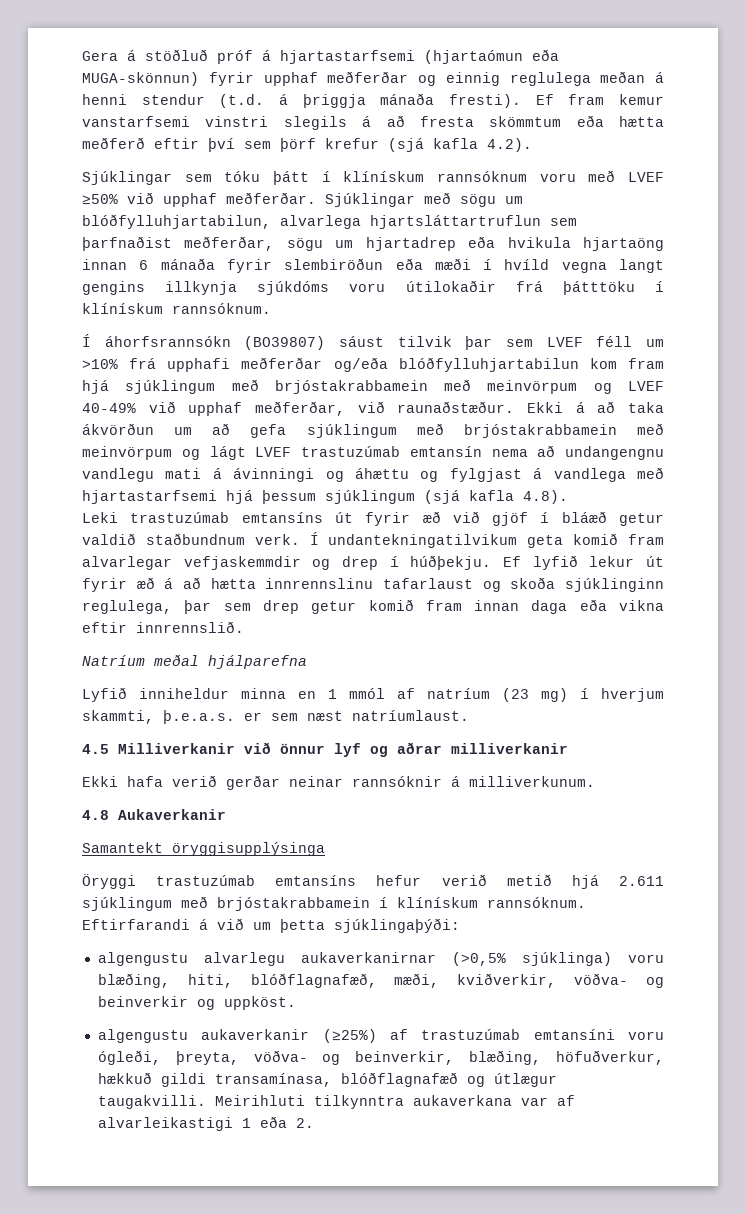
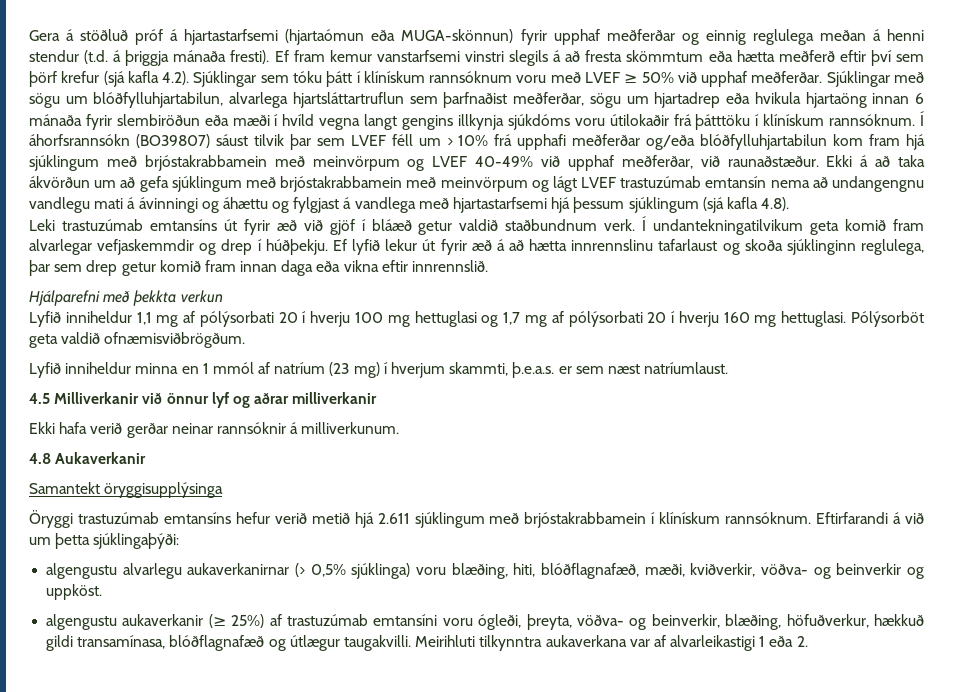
- Ef fram kemur vanstarfsemi vinstri slegils á að fresta skömmtum eða hætta meðferð eftir því sem þörf krefur (sjá kafla 4.2).
- Sjúklingar sem tóku þátt í klínískum rannsóknum voru með LVEF ≥50% við upphaf meðferðar.
+ Ef fram kemur vanstarfsemi vinstri slegils á að fresta skömmtum eða hætta meðferð eftir því sem þörf krefur (sjá kafla 4.2). Sjúklingar sem tóku þátt í klínískum rannsóknum voru með LVEF ≥ 50% við upphaf meðferðar.
- Sjúklingar með sögu um blóðfylluhjartabilun, alvarlega hjartsláttartruflun sem þarfnaðist meðferðar, sögu um hjartadrep eða hvikula hjartaöng innan 6 mánaða fyrir slembiröðun eða mæði í hvíld vegna langt gengins illkynja sjúkdóms voru útilokaðir frá þátttöku í klínískum rannsóknum.
- Í áhorfsrannsókn (BO39807) sáust tilvik þar sem LVEF féll um >10% frá upphafi meðferðar og/eða blóðfylluhjartabilun kom fram hjá sjúklingum með brjóstakrabbamein með meinvörpum og LVEF 40-49% við upphaf meðferðar, við raunaðstæður.
+ Sjúklingar með sögu um blóðfylluhjartabilun, alvarlega hjartsláttartruflun sem þarfnaðist meðferðar, sögu um hjartadrep eða hvikula hjartaöng innan 6 mánaða fyrir slembiröðun eða mæði í hvíld vegna langt gengins illkynja sjúkdóms voru útilokaðir frá þátttöku í klínískum rannsóknum. Í áhorfsrannsókn (BO39807) sáust tilvik þar sem LVEF féll um > 10% frá upphafi meðferðar og/eða blóðfylluhjartabilun kom fram hjá sjúklingum með brjóstakrabbamein með meinvörpum og LVEF 40-49% við upphaf meðferðar, við raunaðstæður.
- Natríum meðal hjálparefna
+ Hjálparefni með þekkta verkun
+ Lyfið inniheldur 1,1 mg af pólýsorbati 20 í hverju 100 mg hettuglasi og 1,7 mg af pólýsorbati 20 í hverju 160 mg hettuglasi. Pólýsorböt geta valdið ofnæmisviðbrögðum.
- algengustu alvarlegu aukaverkanirnar (>0,5% sjúklinga) voru blæðing, hiti, blóðflagnafæð, mæði, kviðverkir, vöðva- og beinverkir og uppköst.
+ algengustu alvarlegu aukaverkanirnar (> 0,5% sjúklinga) voru blæðing, hiti, blóðflagnafæð, mæði, kviðverkir, vöðva- og beinverkir og uppköst.
- algengustu aukaverkanir (≥25%) af trastuzúmab emtansíni voru ógleði, þreyta, vöðva- og beinverkir, blæðing, höfuðverkur, hækkuð gildi transamínasa, blóðflagnafæð og útlægur taugakvilli.
+ algengustu aukaverkanir (≥ 25%) af trastuzúmab emtansíni voru ógleði, þreyta, vöðva- og beinverkir, blæðing, höfuðverkur, hækkuð gildi transamínasa, blóðflagnafæð og útlægur taugakvilli.

